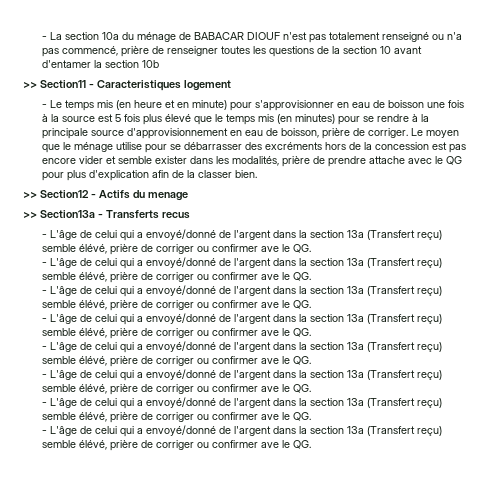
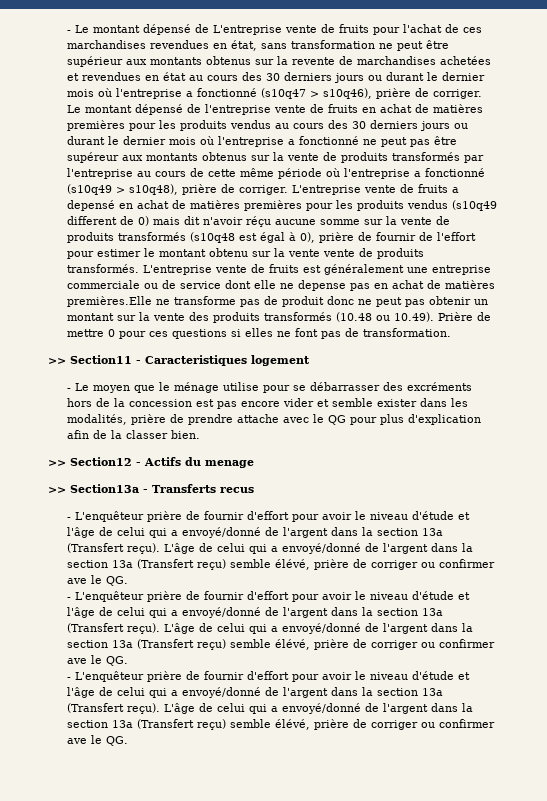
- - La section 10a du ménage de BABACAR DIOUF n'est pas totalement renseigné ou n'a pas commencé, prière de renseigner toutes les questions de la section 10 avant d'entamer la section 10b
+ - Le montant dépensé de L'entreprise vente de fruits pour l'achat de ces marchandises revendues en état, sans transformation ne peut être supérieur aux montants obtenus sur la revente de marchandises achetées et revendues en état au cours des 30 derniers jours ou durant le dernier mois où l'entreprise a fonctionné (s10q47 > s10q46), prière de corriger. Le montant dépensé de l'entreprise vente de fruits en achat de matières premières pour les produits vendus au cours des 30 derniers jours ou durant le dernier mois où l'entreprise a fonctionné ne peut pas être supéreur aux montants obtenus sur la vente de produits transformés par l'entreprise au cours de cette même période où l'entreprise a fonctionné (s10q49 > s10q48), prière de corriger. L'entreprise vente de fruits a depensé en achat de matières premières pour les produits vendus (s10q49 different de 0) mais dit n'avoir réçu aucune somme sur la vente de produits transformés (s10q48 est égal à 0), prière de fournir de l'effort pour estimer le montant obtenu sur la vente vente de produits transformés. L'entreprise vente de fruits est généralement une entreprise commerciale ou de service dont elle ne depense pas en achat de matières premières.Elle ne transforme pas de produit donc ne peut pas obtenir un montant sur la vente des produits transformés (10.48 ou 10.49). Prière de mettre 0 pour ces questions si elles ne font pas de transformation.
- - Le temps mis (en heure et en minute) pour s'approvisionner en eau de boisson une fois à la source est 5 fois plus élevé que le temps mis (en minutes) pour se rendre à la principale source d'approvisionnement en eau de boisson, prière de corriger. Le moyen que le ménage utilise pour se débarrasser des excréments hors de la concession est pas encore vider et semble exister dans les modalités, prière de prendre attache avec le QG pour plus d'explication afin de la classer bien.
+ - Le moyen que le ménage utilise pour se débarrasser des excréments hors de la concession est pas encore vider et semble exister dans les modalités, prière de prendre attache avec le QG pour plus d'explication afin de la classer bien.
  >> Section13a - Transferts recus
- - L'âge de celui qui a envoyé/donné de l'argent dans la section 13a (Transfert reçu) semble élévé, prière de corriger ou confirmer ave le QG.
- - L'âge de celui qui a envoyé/donné de l'argent dans la section 13a (Transfert reçu) semble élévé, prière de corriger ou confirmer ave le QG.
- - L'âge de celui qui a envoyé/donné de l'argent dans la section 13a (Transfert reçu) semble élévé, prière de corriger ou confirmer ave le QG.
- - L'âge de celui qui a envoyé/donné de l'argent dans la section 13a (Transfert reçu) semble élévé, prière de corriger ou confirmer ave le QG.
- - L'âge de celui qui a envoyé/donné de l'argent dans la section 13a (Transfert reçu) semble élévé, prière de corriger ou confirmer ave le QG.
- - L'âge de celui qui a envoyé/donné de l'argent dans la section 13a (Transfert reçu) semble élévé, prière de corriger ou confirmer ave le QG.
- - L'âge de celui qui a envoyé/donné de l'argent dans la section 13a (Transfert reçu) semble élévé, prière de corriger ou confirmer ave le QG.
- - L'âge de celui qui a envoyé/donné de l'argent dans la section 13a (Transfert reçu) semble élévé, prière de corriger ou confirmer ave le QG.
+ - L'enquêteur prière de fournir d'effort pour avoir le niveau d'étude et l'âge de celui qui a envoyé/donné de l'argent dans la section 13a (Transfert reçu). L'âge de celui qui a envoyé/donné de l'argent dans la section 13a (Transfert reçu) semble élévé, prière de corriger ou confirmer ave le QG.
+ - L'enquêteur prière de fournir d'effort pour avoir le niveau d'étude et l'âge de celui qui a envoyé/donné de l'argent dans la section 13a (Transfert reçu). L'âge de celui qui a envoyé/donné de l'argent dans la section 13a (Transfert reçu) semble élévé, prière de corriger ou confirmer ave le QG.
+ - L'enquêteur prière de fournir d'effort pour avoir le niveau d'étude et l'âge de celui qui a envoyé/donné de l'argent dans la section 13a (Transfert reçu). L'âge de celui qui a envoyé/donné de l'argent dans la section 13a (Transfert reçu) semble élévé, prière de corriger ou confirmer ave le QG.

